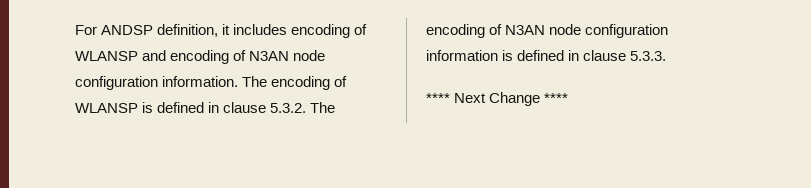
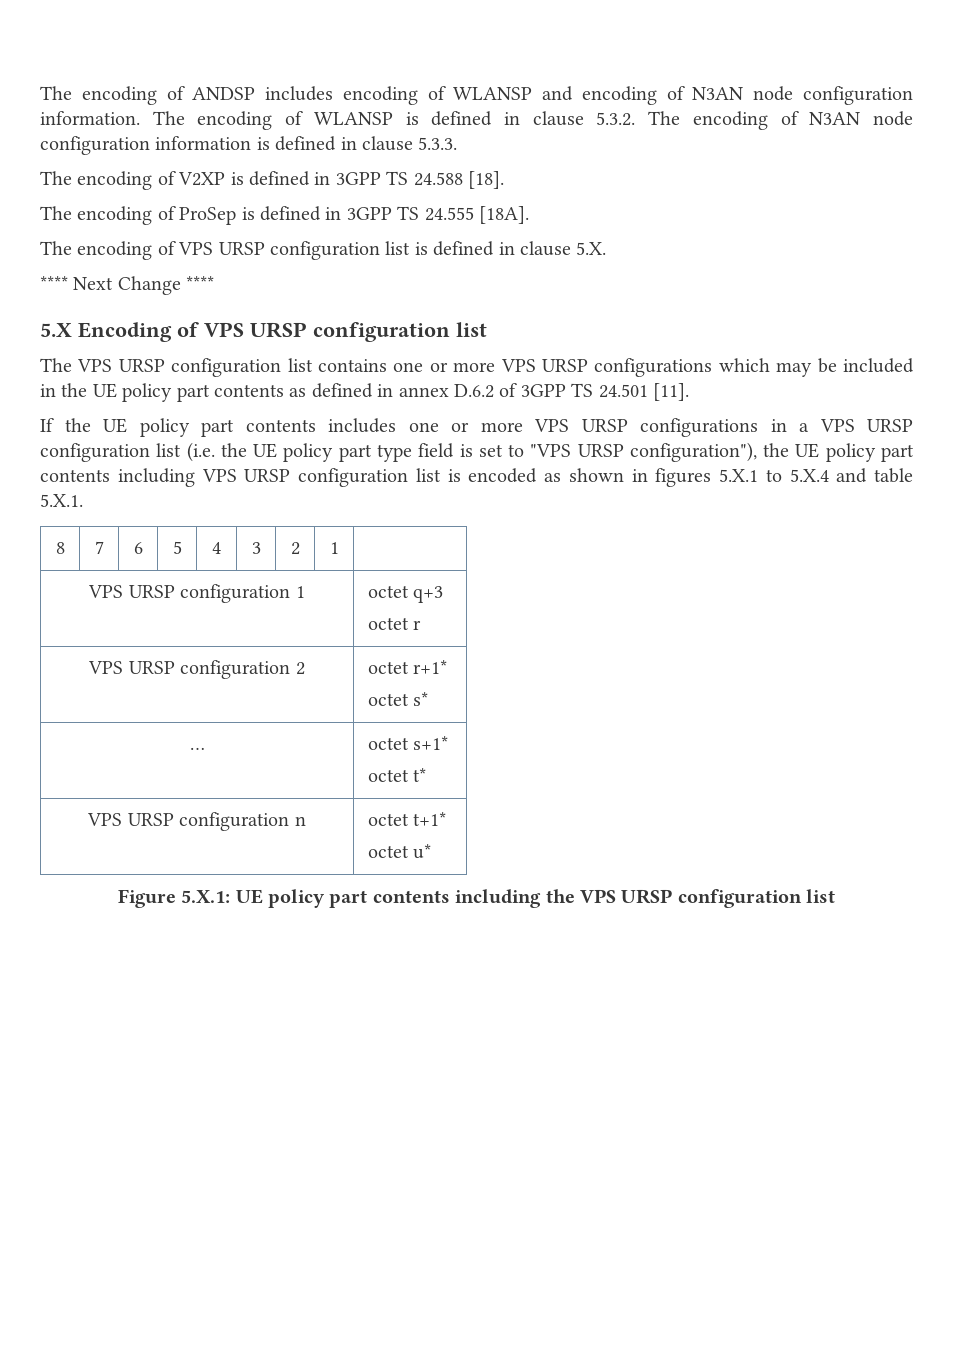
- For ANDSP definition, it includes encoding of WLANSP and encoding of N3AN node configuration information.
+ The encoding of ANDSP includes encoding of WLANSP and encoding of N3AN node configuration information.
+ The encoding of V2XP is defined in 3GPP TS 24.588 [18].
+ The encoding of ProSep is defined in 3GPP TS 24.555 [18A].
+ The encoding of VPS URSP configuration list is defined in clause 5.X.
  **** Next Change ****
+ 5.X Encoding of VPS URSP configuration list
+ The VPS URSP configuration list contains one or more VPS URSP configurations which may be included in the UE policy part contents as defined in annex D.6.2 of 3GPP TS 24.501 [11].
+ If the UE policy part contents includes one or more VPS URSP configurations in a VPS URSP configuration list (i.e. the UE policy part type field is set to "VPS URSP configuration"), the UE policy part contents including VPS URSP configuration list is encoded as shown in figures 5.X.1 to 5.X.4 and table 5.X.1.
+ 8 | 7 | 6 | 5 | 4 | 3 | 2 | 1 |
+ VPS URSP configuration 1 | octet q+3
+ octet r
+ VPS URSP configuration 2 | octet r+1*
+ octet s*
+ … | octet s+1*
+ octet t*
+ VPS URSP configuration n | octet t+1*
+ octet u*
+ Figure 5.X.1: UE policy part contents including the VPS URSP configuration list

